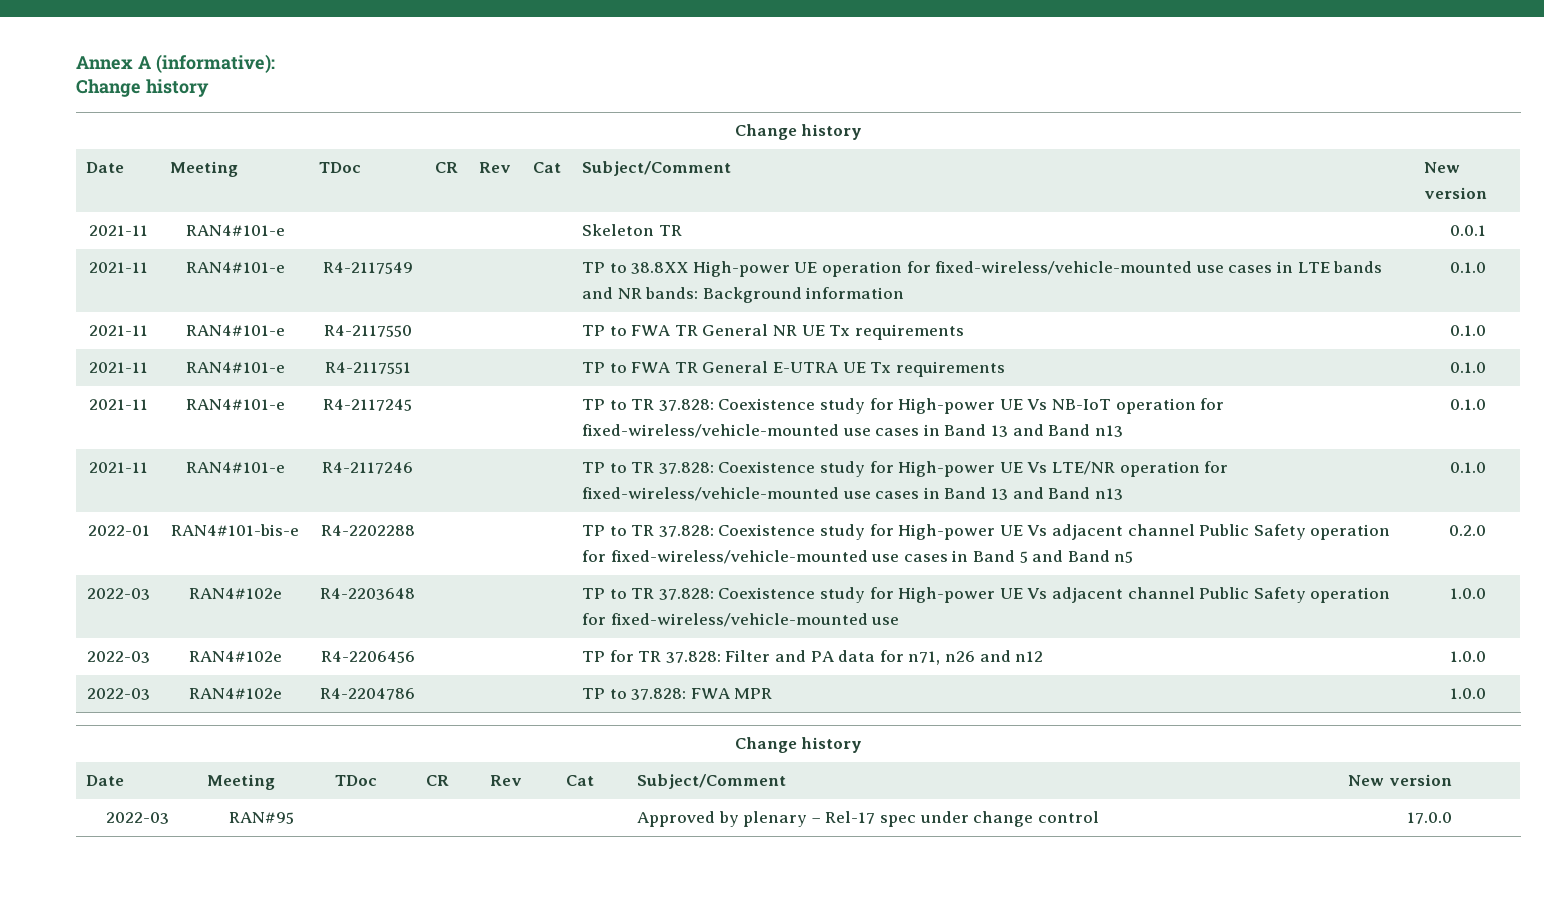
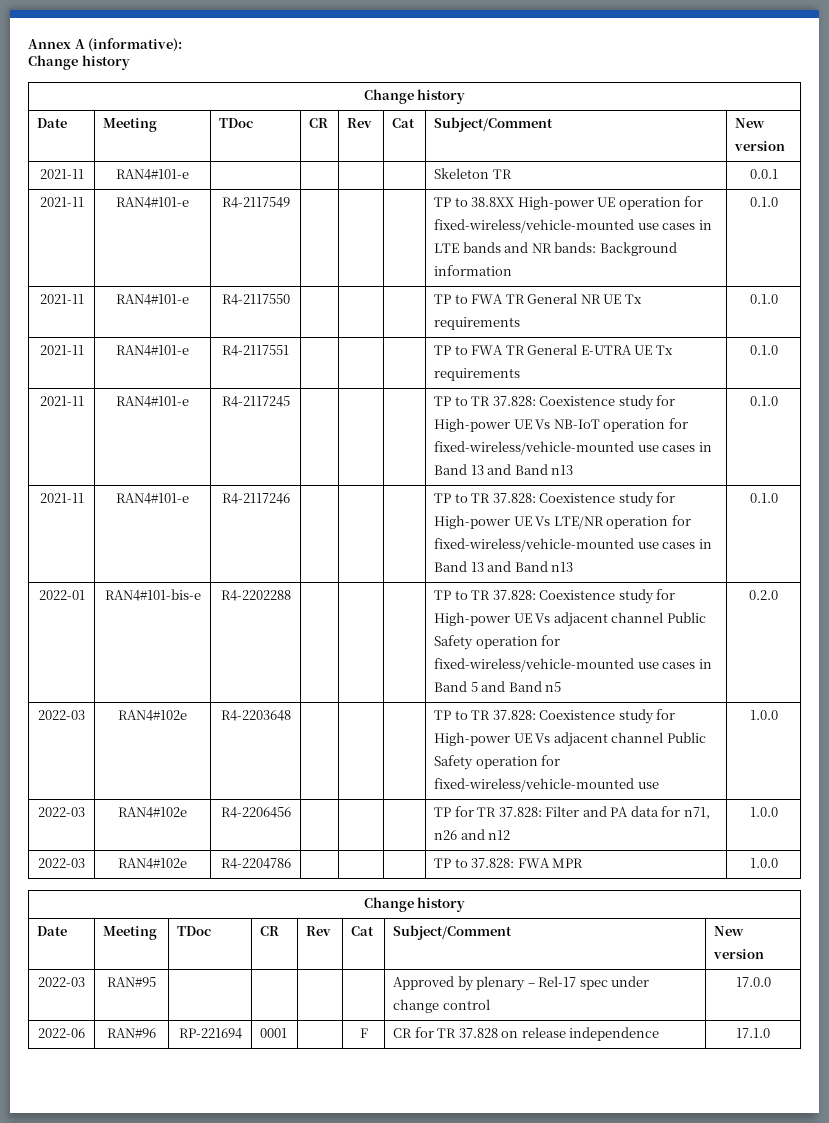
+ 2022-06 | RAN#96 | RP-221694 | 0001 | | F | CR for TR 37.828 on release independence | 17.1.0

